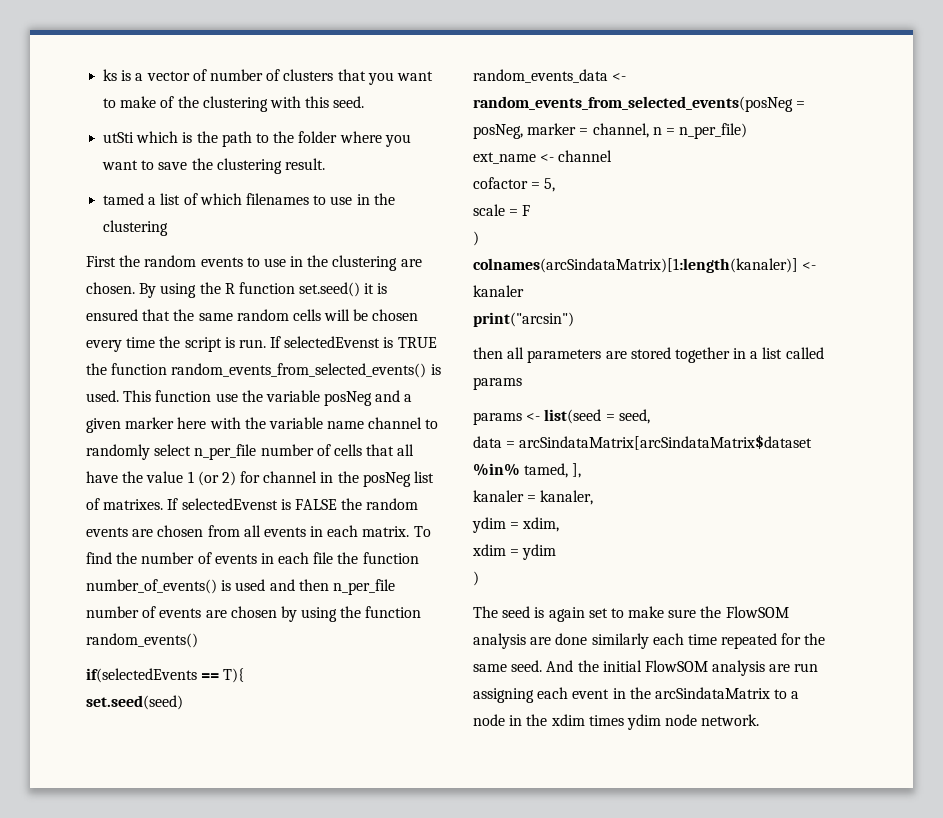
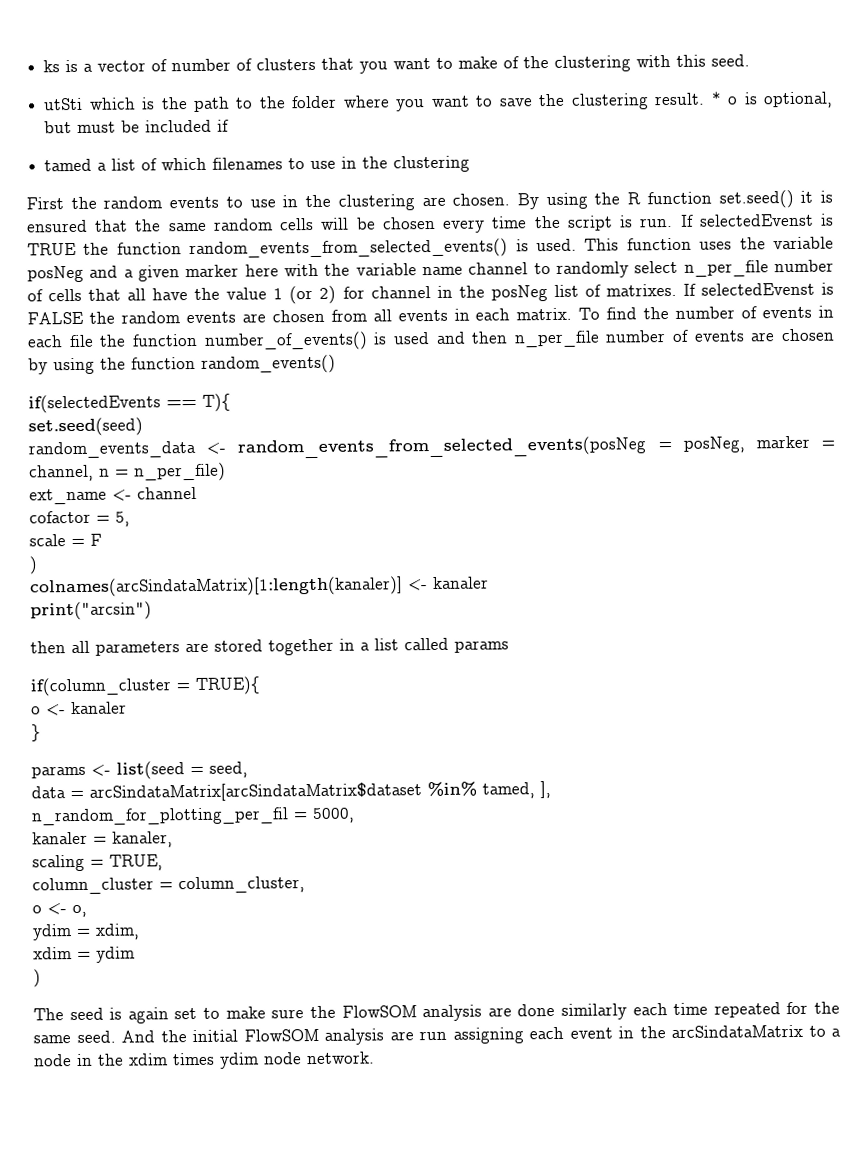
+ * o is optional, but must be included if
- This function use the variable posNeg and a given marker here with the variable name channel to randomly select n_per_file number of cells that all have the value 1 (or 2) for channel in the posNeg list of matrixes.
+ This function uses the variable posNeg and a given marker here with the variable name channel to randomly select n_per_file number of cells that all have the value 1 (or 2) for channel in the posNeg list of matrixes.
+ if(column_cluster = TRUE){
+ o <- kanaler
+ }
+ n_random_for_plotting_per_fil = 5000,
+ scaling = TRUE,
+ column_cluster = column_cluster,
+ o <- o,

